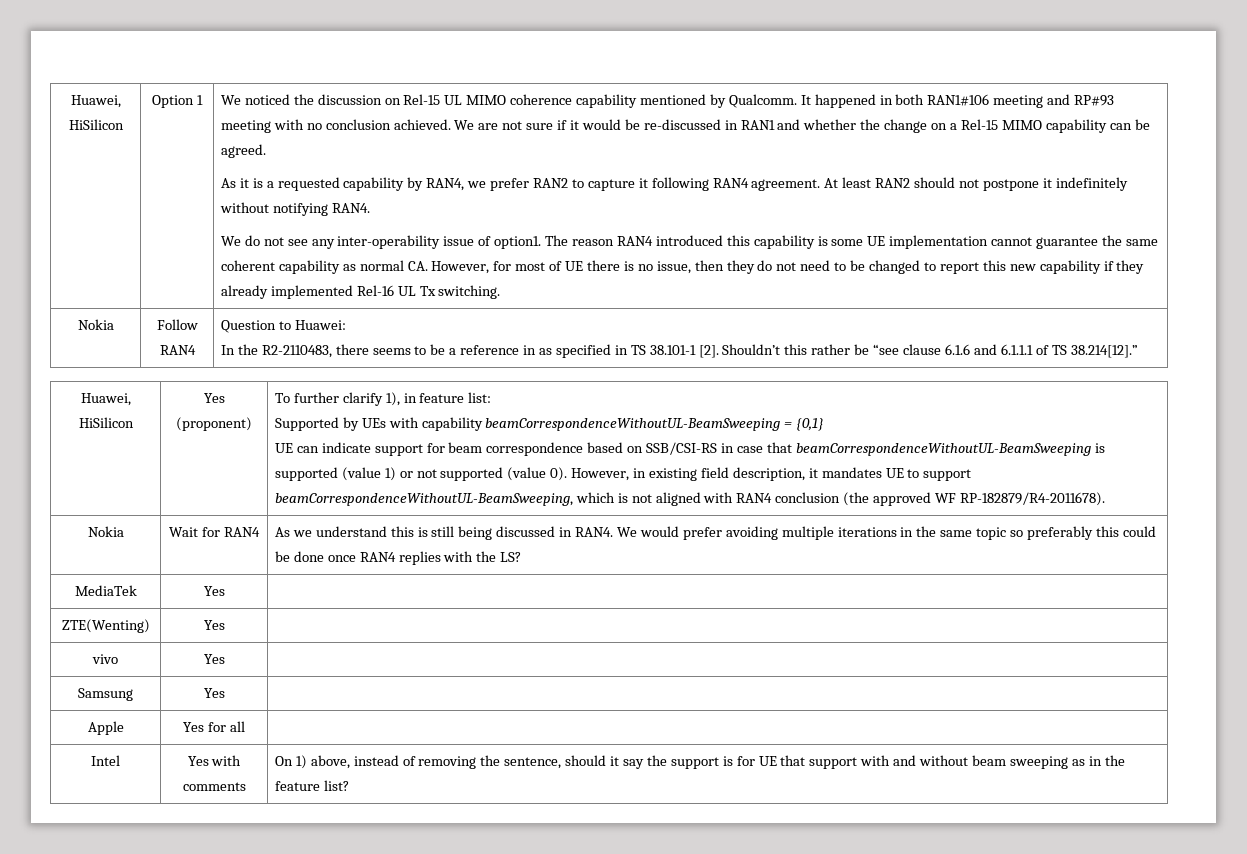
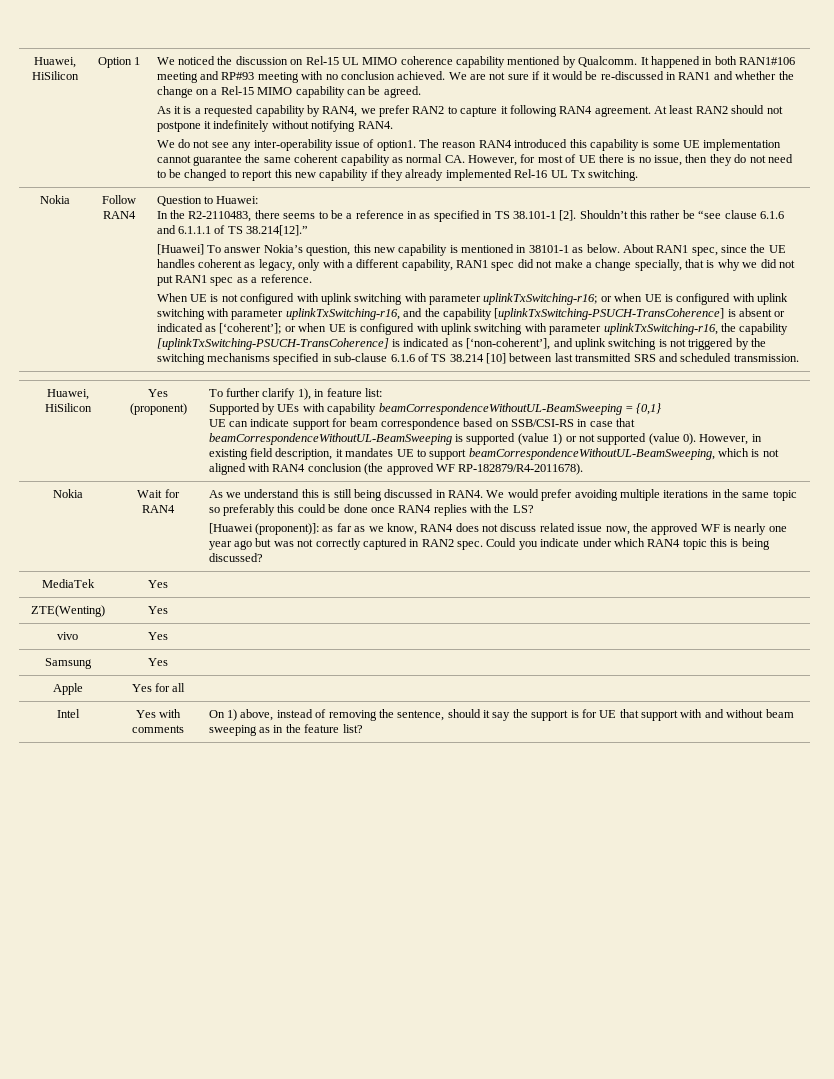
+ [Huawei] To answer Nokia’s question, this new capability is mentioned in 38101-1 as below. About RAN1 spec, since the UE handles coherent as legacy, only with a different capability, RAN1 spec did not make a change specially, that is why we did not put RAN1 spec as a reference.
+ When UE is not configured with uplink switching with parameter uplinkTxSwitching-r16; or when UE is configured with uplink switching with parameter uplinkTxSwitching-r16, and the capability [uplinkTxSwitching-PSUCH-TransCoherence] is absent or indicated as [‘coherent’]; or when UE is configured with uplink switching with parameter uplinkTxSwitching-r16, the capability [uplinkTxSwitching-PSUCH-TransCoherence] is indicated as [‘non-coherent’], and uplink switching is not triggered by the switching mechanisms specified in sub-clause 6.1.6 of TS 38.214 [10] between last transmitted SRS and scheduled transmission.
+ [Huawei (proponent)]: as far as we know, RAN4 does not discuss related issue now, the approved WF is nearly one year ago but was not correctly captured in RAN2 spec. Could you indicate under which RAN4 topic this is being discussed?

